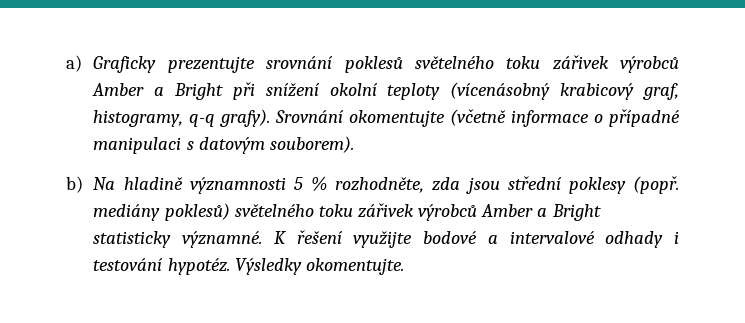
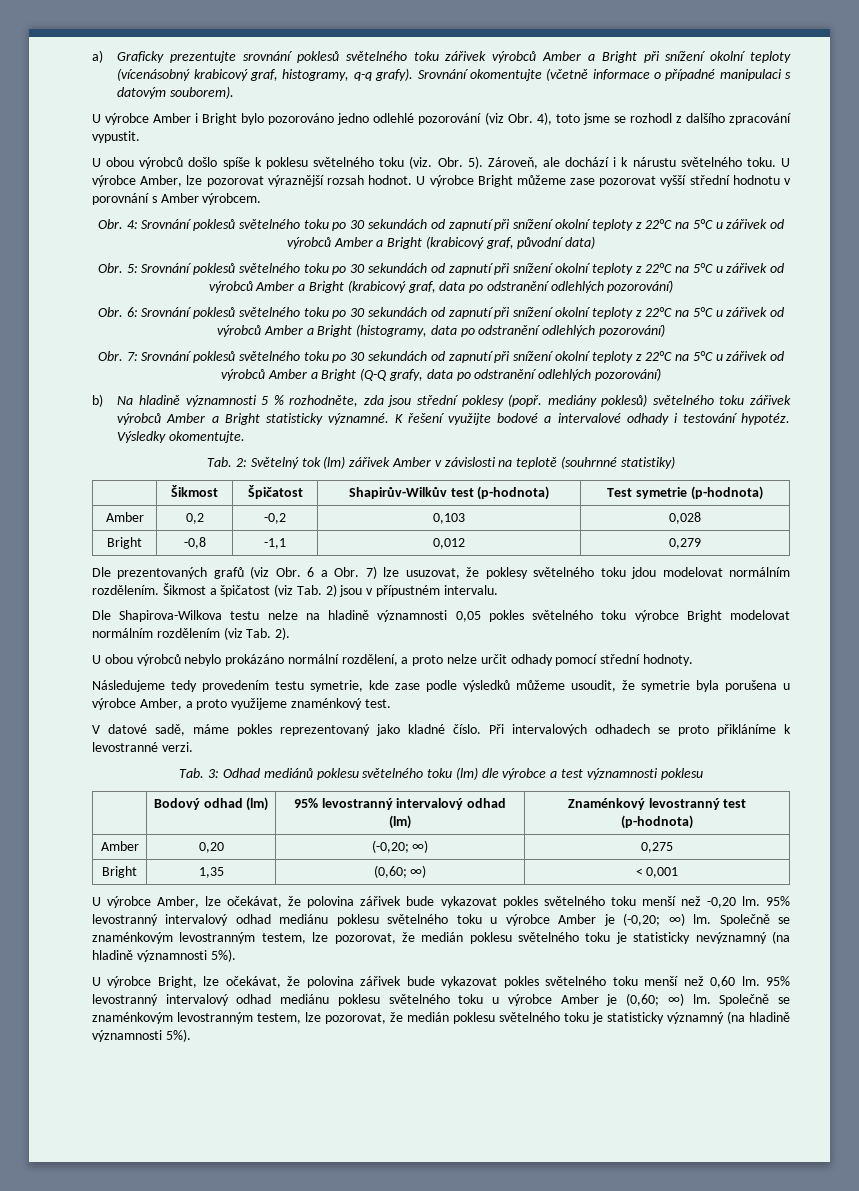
+ U výrobce Amber i Bright bylo pozorováno jedno odlehlé pozorování (viz Obr. 4), toto jsme se rozhodl z dalšího zpracování vypustit.
+ U obou výrobců došlo spíše k poklesu světelného toku (viz. Obr. 5). Zároveň, ale dochází i k nárustu světelného toku. U výrobce Amber, lze pozorovat výraznější rozsah hodnot. U výrobce Bright můžeme zase pozorovat vyšší střední hodnotu v porovnání s Amber výrobcem.
+ Obr. 4: Srovnání poklesů světelného toku po 30 sekundách od zapnutí při snížení okolní teploty z 22°C na 5°C u zářivek od výrobců Amber a Bright (krabicový graf, původní data)
+ Obr. 5: Srovnání poklesů světelného toku po 30 sekundách od zapnutí při snížení okolní teploty z 22°C na 5°C u zářivek od výrobců Amber a Bright (krabicový graf, data po odstranění odlehlých pozorování)
+ Obr. 6: Srovnání poklesů světelného toku po 30 sekundách od zapnutí při snížení okolní teploty z 22°C na 5°C u zářivek od výrobců Amber a Bright (histogramy, data po odstranění odlehlých pozorování)
+ Obr. 7: Srovnání poklesů světelného toku po 30 sekundách od zapnutí při snížení okolní teploty z 22°C na 5°C u zářivek od výrobců Amber a Bright (Q-Q grafy, data po odstranění odlehlých pozorování)
+ Tab. 2: Světelný tok (lm) zářivek Amber v závislosti na teplotě (souhrnné statistiky)
+ | Šikmost | Špičatost | Shapirův-Wilkův test (p-hodnota) | Test symetrie (p-hodnota)
+ Amber | 0,2 | -0,2 | 0,103 | 0,028
+ Bright | -0,8 | -1,1 | 0,012 | 0,279
+ Dle prezentovaných grafů (viz Obr. 6 a Obr. 7) lze usuzovat, že poklesy světelného toku jdou modelovat normálním rozdělením. Šikmost a špičatost (viz Tab. 2) jsou v přípustném intervalu.
+ Dle Shapirova-Wilkova testu nelze na hladině významnosti 0,05 pokles světelného toku výrobce Bright modelovat normálním rozdělením (viz Tab. 2).
+ U obou výrobců nebylo prokázáno normální rozdělení, a proto nelze určit odhady pomocí střední hodnoty.
+ Následujeme tedy provedením testu symetrie, kde zase podle výsledků můžeme usoudit, že symetrie byla porušena u výrobce Amber, a proto využijeme znaménkový test.
+ V datové sadě, máme pokles reprezentovaný jako kladné číslo. Při intervalových odhadech se proto přikláníme k levostranné verzi.
+ Tab. 3: Odhad mediánů poklesu světelného toku (lm) dle výrobce a test významnosti poklesu
+ | Bodový odhad (lm) | 95% levostranný intervalový odhad (lm) | Znaménkový levostranný test (p-hodnota)
+ Amber | 0,20 | (-0,20; ∞) | 0,275
+ Bright | 1,35 | (0,60; ∞) | < 0,001
+ U výrobce Amber, lze očekávat, že polovina zářivek bude vykazovat pokles světelného toku menší než -0,20 lm. 95% levostranný intervalový odhad mediánu poklesu světelného toku u výrobce Amber je (-0,20; ∞) lm. Společně se znaménkovým levostranným testem, lze pozorovat, že medián poklesu světelného toku je statisticky nevýznamný (na hladině významnosti 5%).
+ U výrobce Bright, lze očekávat, že polovina zářivek bude vykazovat pokles světelného toku menší než 0,60 lm. 95% levostranný intervalový odhad mediánu poklesu světelného toku u výrobce Amber je (0,60; ∞) lm. Společně se znaménkovým levostranným testem, lze pozorovat, že medián poklesu světelného toku je statisticky významný (na hladině významnosti 5%).

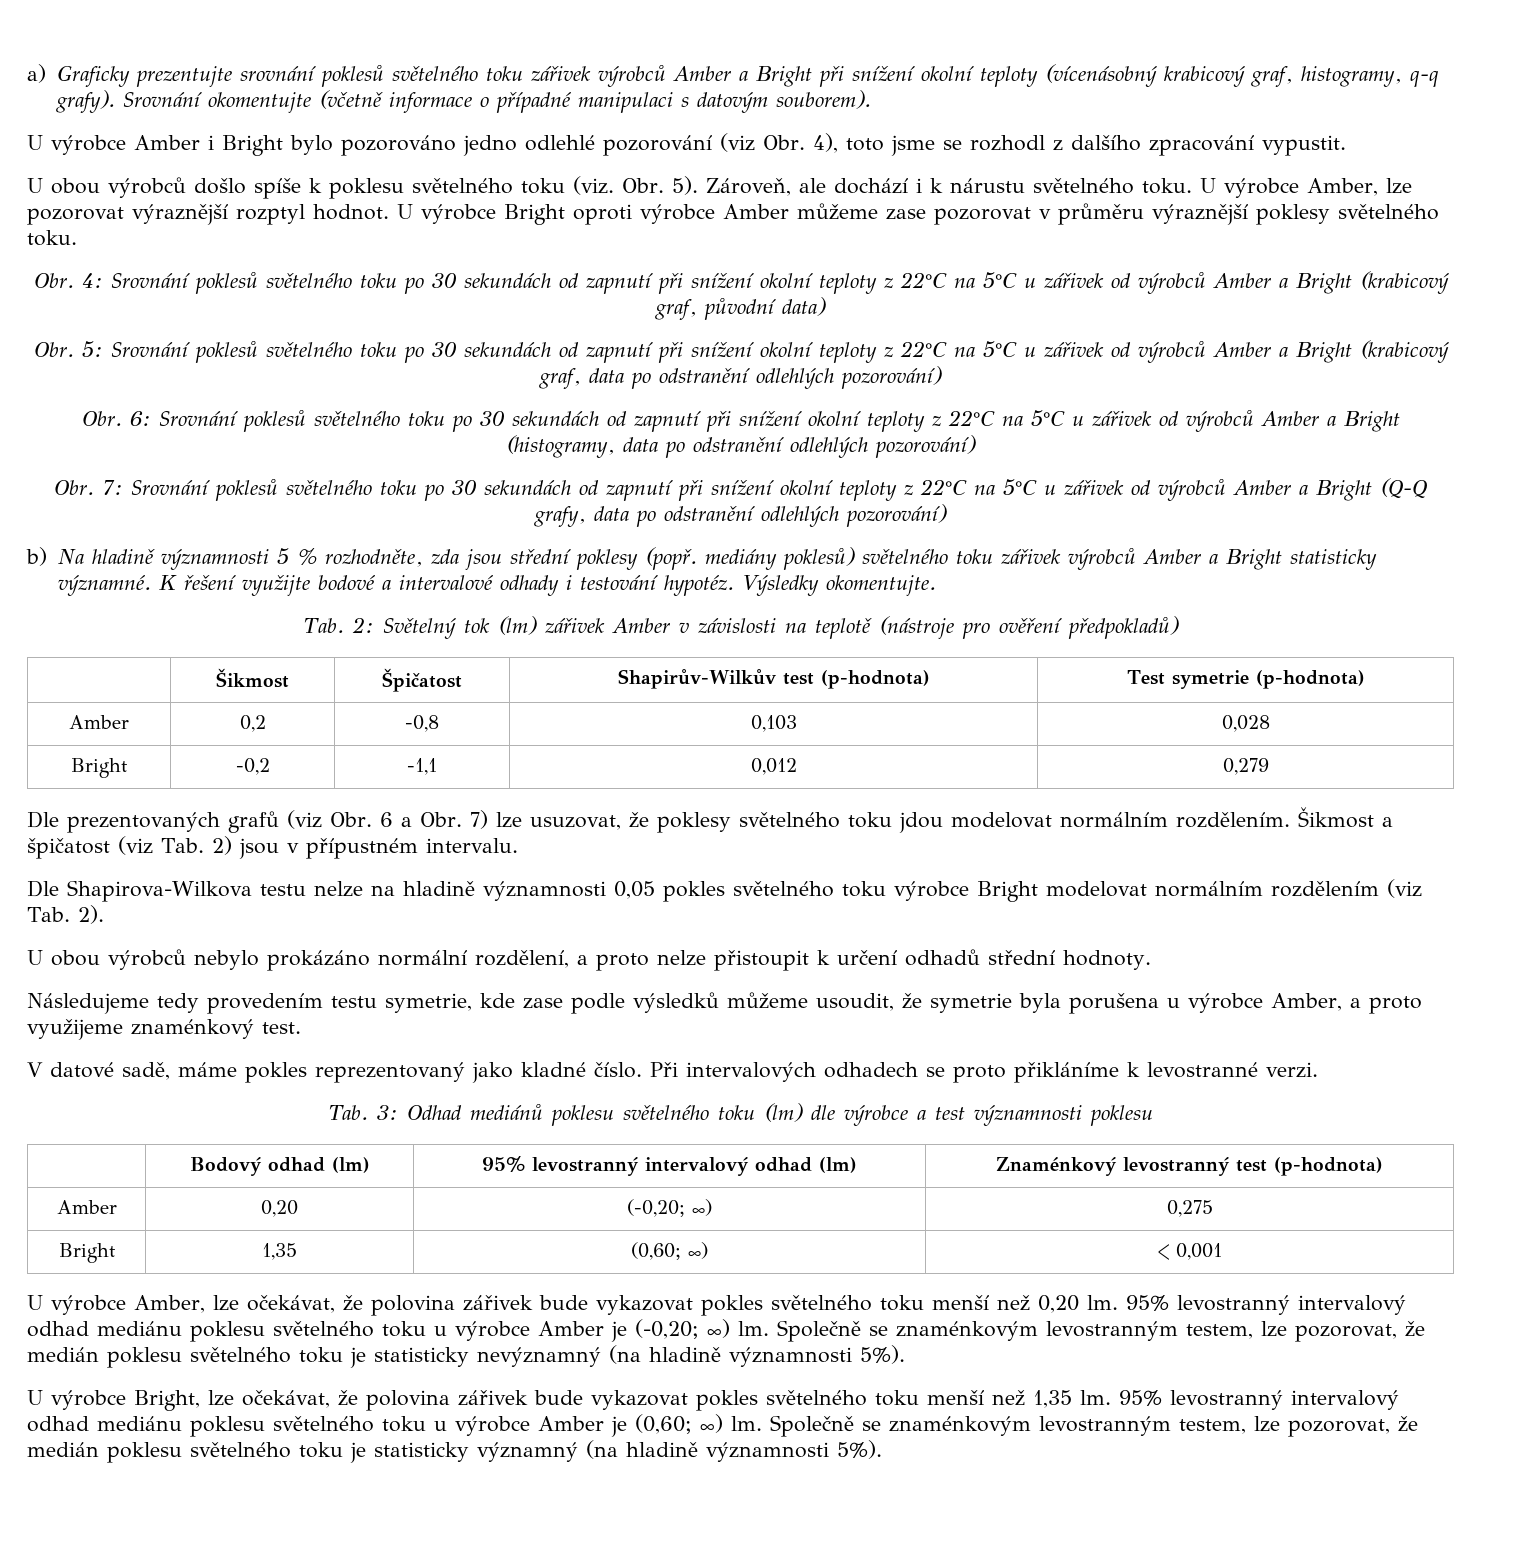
- U výrobce Amber, lze pozorovat výraznější rozsah hodnot.
+ U výrobce Amber, lze pozorovat výraznější rozptyl hodnot.
- U výrobce Bright můžeme zase pozorovat vyšší střední hodnotu v porovnání s Amber výrobcem.
+ U výrobce Bright oproti výrobce Amber můžeme zase pozorovat v průměru výraznější poklesy světelného toku.
- Tab. 2: Světelný tok (lm) zářivek Amber v závislosti na teplotě (souhrnné statistiky)
+ Tab. 2: Světelný tok (lm) zářivek Amber v závislosti na teplotě (nástroje pro ověření předpokladů)
- Amber | 0,2 | -0,2 | 0,103 | 0,028
+ Amber | 0,2 | -0,8 | 0,103 | 0,028
- Bright | -0,8 | -1,1 | 0,012 | 0,279
+ Bright | -0,2 | -1,1 | 0,012 | 0,279
- U obou výrobců nebylo prokázáno normální rozdělení, a proto nelze určit odhady pomocí střední hodnoty.
+ U obou výrobců nebylo prokázáno normální rozdělení, a proto nelze přistoupit k určení odhadů střední hodnoty.
- U výrobce Amber, lze očekávat, že polovina zářivek bude vykazovat pokles světelného toku menší než -0,20 lm.
+ U výrobce Amber, lze očekávat, že polovina zářivek bude vykazovat pokles světelného toku menší než 0,20 lm.
- U výrobce Bright, lze očekávat, že polovina zářivek bude vykazovat pokles světelného toku menší než 0,60 lm.
+ U výrobce Bright, lze očekávat, že polovina zářivek bude vykazovat pokles světelného toku menší než 1,35 lm.

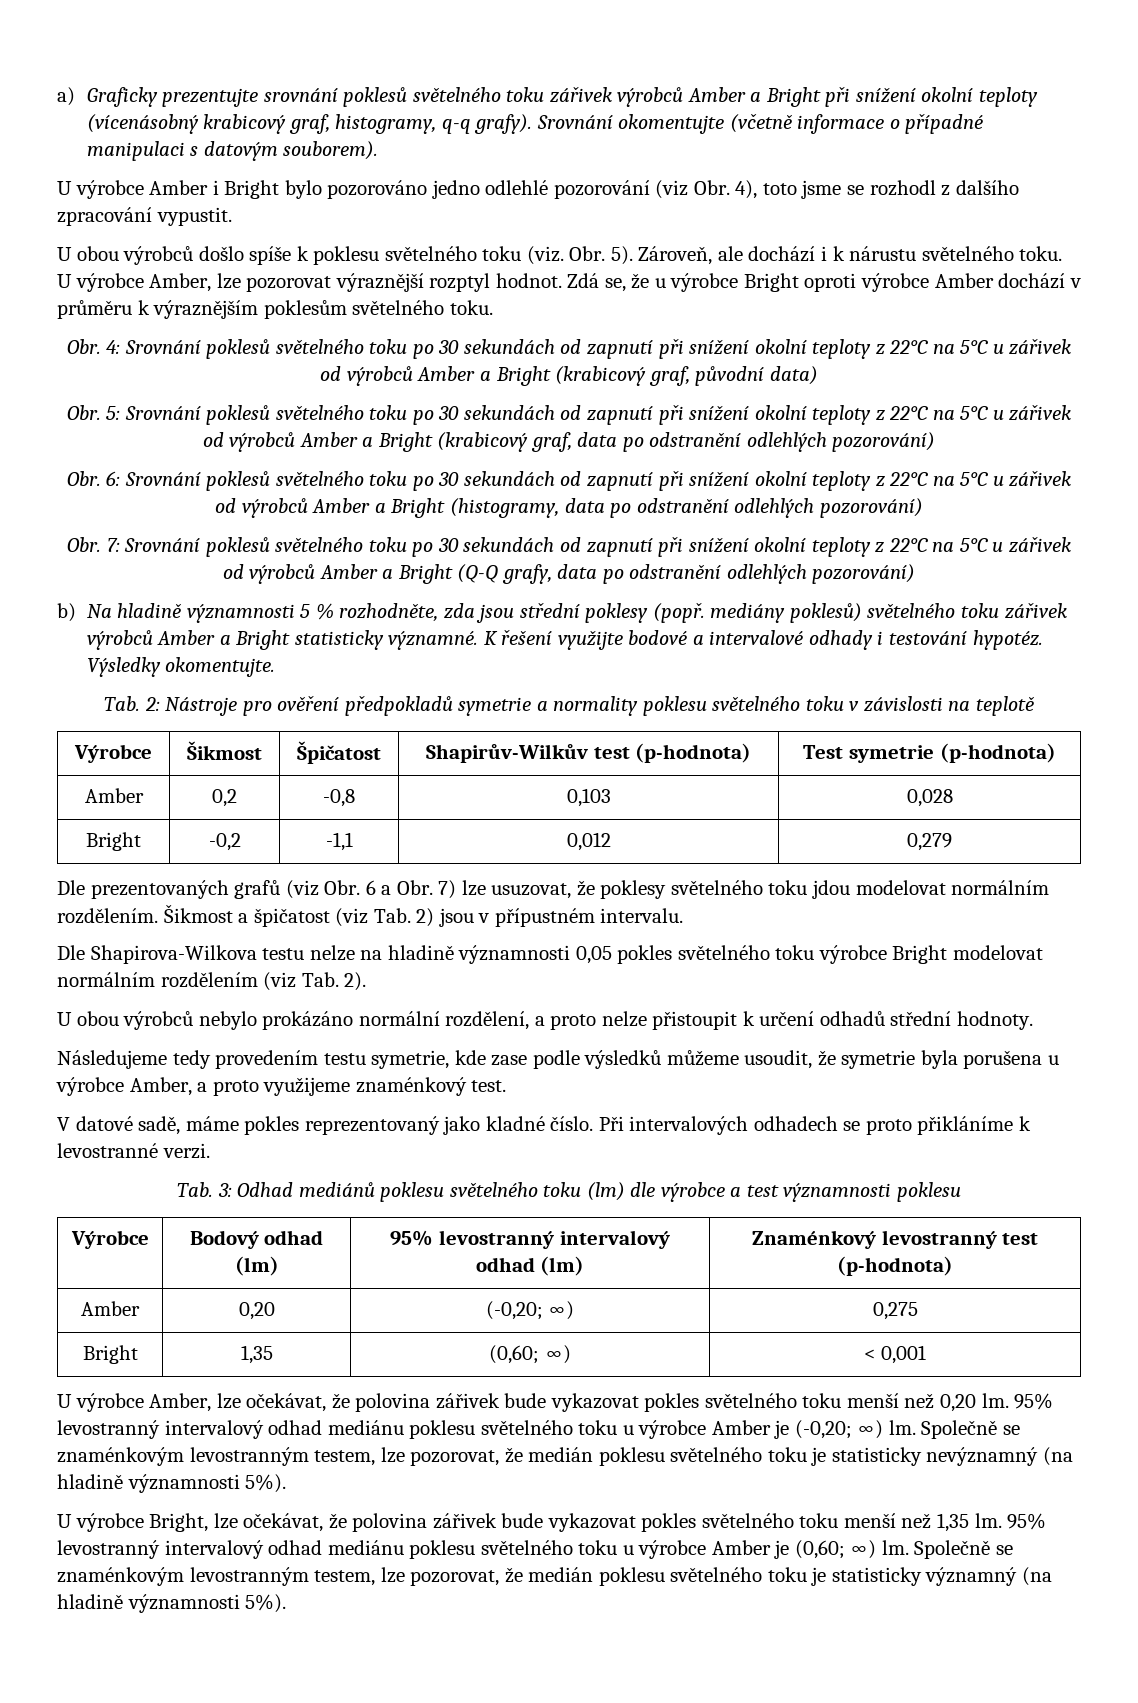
- U výrobce Bright oproti výrobce Amber můžeme zase pozorovat v průměru výraznější poklesy světelného toku.
+ Zdá se, že u výrobce Bright oproti výrobce Amber dochází v průměru k výraznějším poklesům světelného toku.
- Tab. 2: Světelný tok (lm) zářivek Amber v závislosti na teplotě (nástroje pro ověření předpokladů)
- | Šikmost | Špičatost | Shapirův-Wilkův test (p-hodnota) | Test symetrie (p-hodnota)
+ Tab. 2: Nástroje pro ověření předpokladů symetrie a normality poklesu světelného toku v závislosti na teplotě
+ Výrobce | Šikmost | Špičatost | Shapirův-Wilkův test (p-hodnota) | Test symetrie (p-hodnota)
- | Bodový odhad (lm) | 95% levostranný intervalový odhad (lm) | Znaménkový levostranný test (p-hodnota)
+ Výrobce | Bodový odhad (lm) | 95% levostranný intervalový odhad (lm) | Znaménkový levostranný test (p-hodnota)

